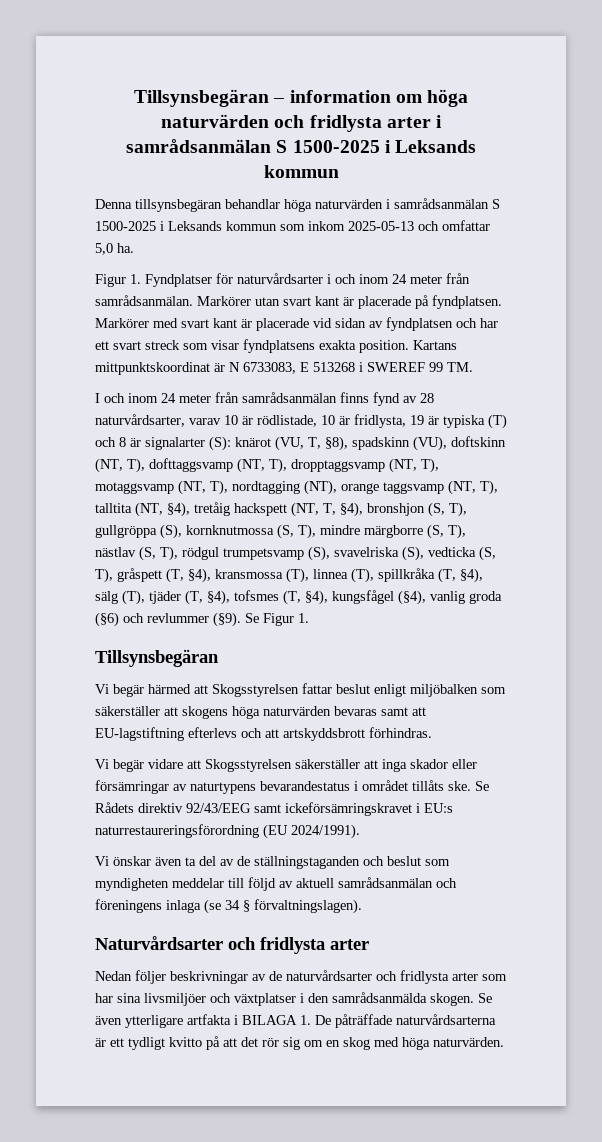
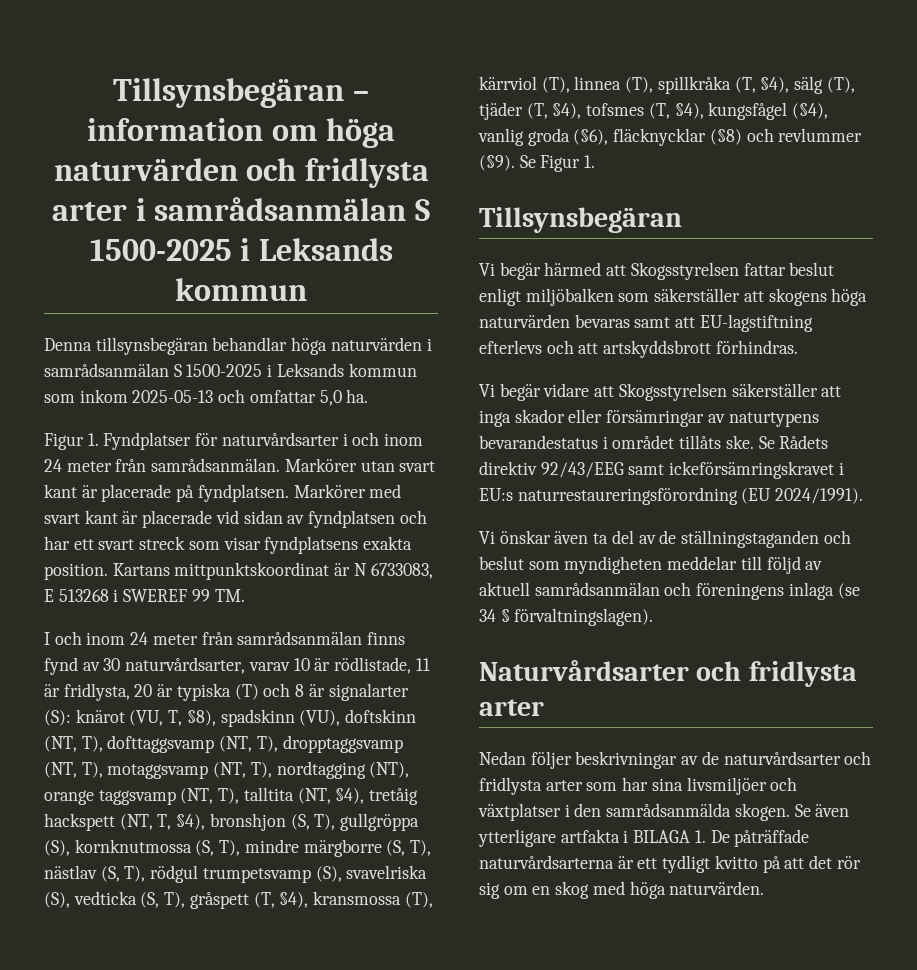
- I och inom 24 meter från samrådsanmälan finns fynd av 28 naturvårdsarter, varav 10 är rödlistade, 10 är fridlysta, 19 är typiska (T) och 8 är signalarter (S):
+ I och inom 24 meter från samrådsanmälan finns fynd av 30 naturvårdsarter, varav 10 är rödlistade, 11 är fridlysta, 20 är typiska (T) och 8 är signalarter (S):
- knärot (VU, T, §8), spadskinn (VU), doftskinn (NT, T), dofttaggsvamp (NT, T), dropptaggsvamp (NT, T), motaggsvamp (NT, T), nordtagging (NT), orange taggsvamp (NT, T), talltita (NT, §4), tretåig hackspett (NT, T, §4), bronshjon (S, T), gullgröppa (S), kornknutmossa (S, T), mindre märgborre (S, T), nästlav (S, T), rödgul trumpetsvamp (S), svavelriska (S), vedticka (S, T), gråspett (T, §4), kransmossa (T), linnea (T), spillkråka (T, §4), sälg (T), tjäder (T, §4), tofsmes (T, §4), kungsfågel (§4), vanlig groda (§6) och revlummer (§9).
+ knärot (VU, T, §8), spadskinn (VU), doftskinn (NT, T), dofttaggsvamp (NT, T), dropptaggsvamp (NT, T), motaggsvamp (NT, T), nordtagging (NT), orange taggsvamp (NT, T), talltita (NT, §4), tretåig hackspett (NT, T, §4), bronshjon (S, T), gullgröppa (S), kornknutmossa (S, T), mindre märgborre (S, T), nästlav (S, T), rödgul trumpetsvamp (S), svavelriska (S), vedticka (S, T), gråspett (T, §4), kransmossa (T), kärrviol (T), linnea (T), spillkråka (T, §4), sälg (T), tjäder (T, §4), tofsmes (T, §4), kungsfågel (§4), vanlig groda (§6), fläcknycklar (§8) och revlummer (§9).

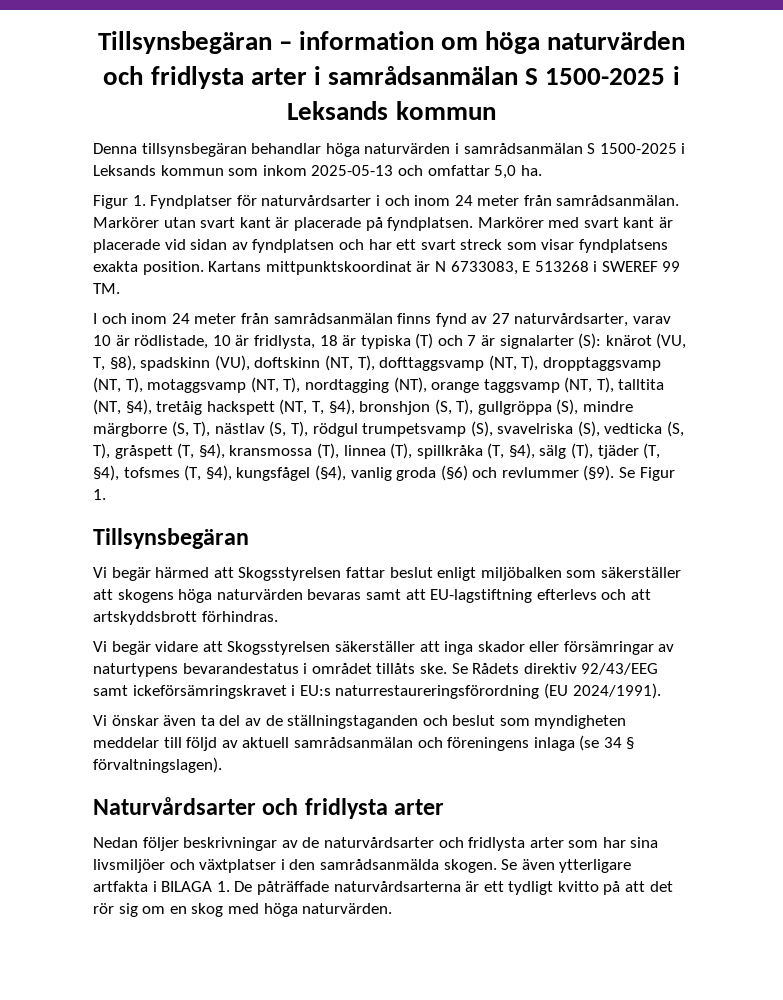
- I och inom 24 meter från samrådsanmälan finns fynd av 30 naturvårdsarter, varav 10 är rödlistade, 11 är fridlysta, 20 är typiska (T) och 8 är signalarter (S):
+ I och inom 24 meter från samrådsanmälan finns fynd av 27 naturvårdsarter, varav 10 är rödlistade, 10 är fridlysta, 18 är typiska (T) och 7 är signalarter (S):
- knärot (VU, T, §8), spadskinn (VU), doftskinn (NT, T), dofttaggsvamp (NT, T), dropptaggsvamp (NT, T), motaggsvamp (NT, T), nordtagging (NT), orange taggsvamp (NT, T), talltita (NT, §4), tretåig hackspett (NT, T, §4), bronshjon (S, T), gullgröppa (S), kornknutmossa (S, T), mindre märgborre (S, T), nästlav (S, T), rödgul trumpetsvamp (S), svavelriska (S), vedticka (S, T), gråspett (T, §4), kransmossa (T), kärrviol (T), linnea (T), spillkråka (T, §4), sälg (T), tjäder (T, §4), tofsmes (T, §4), kungsfågel (§4), vanlig groda (§6), fläcknycklar (§8) och revlummer (§9).
+ knärot (VU, T, §8), spadskinn (VU), doftskinn (NT, T), dofttaggsvamp (NT, T), dropptaggsvamp (NT, T), motaggsvamp (NT, T), nordtagging (NT), orange taggsvamp (NT, T), talltita (NT, §4), tretåig hackspett (NT, T, §4), bronshjon (S, T), gullgröppa (S), mindre märgborre (S, T), nästlav (S, T), rödgul trumpetsvamp (S), svavelriska (S), vedticka (S, T), gråspett (T, §4), kransmossa (T), linnea (T), spillkråka (T, §4), sälg (T), tjäder (T, §4), tofsmes (T, §4), kungsfågel (§4), vanlig groda (§6) och revlummer (§9).

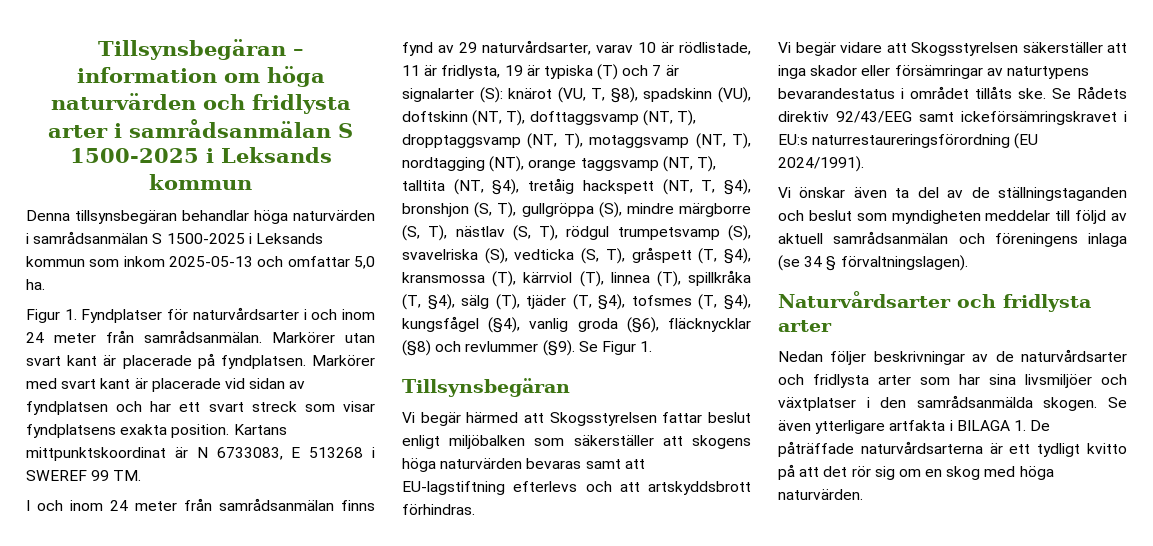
- I och inom 24 meter från samrådsanmälan finns fynd av 27 naturvårdsarter, varav 10 är rödlistade, 10 är fridlysta, 18 är typiska (T) och 7 är signalarter (S):
+ I och inom 24 meter från samrådsanmälan finns fynd av 29 naturvårdsarter, varav 10 är rödlistade, 11 är fridlysta, 19 är typiska (T) och 7 är signalarter (S):
- knärot (VU, T, §8), spadskinn (VU), doftskinn (NT, T), dofttaggsvamp (NT, T), dropptaggsvamp (NT, T), motaggsvamp (NT, T), nordtagging (NT), orange taggsvamp (NT, T), talltita (NT, §4), tretåig hackspett (NT, T, §4), bronshjon (S, T), gullgröppa (S), mindre märgborre (S, T), nästlav (S, T), rödgul trumpetsvamp (S), svavelriska (S), vedticka (S, T), gråspett (T, §4), kransmossa (T), linnea (T), spillkråka (T, §4), sälg (T), tjäder (T, §4), tofsmes (T, §4), kungsfågel (§4), vanlig groda (§6) och revlummer (§9).
+ knärot (VU, T, §8), spadskinn (VU), doftskinn (NT, T), dofttaggsvamp (NT, T), dropptaggsvamp (NT, T), motaggsvamp (NT, T), nordtagging (NT), orange taggsvamp (NT, T), talltita (NT, §4), tretåig hackspett (NT, T, §4), bronshjon (S, T), gullgröppa (S), mindre märgborre (S, T), nästlav (S, T), rödgul trumpetsvamp (S), svavelriska (S), vedticka (S, T), gråspett (T, §4), kransmossa (T), kärrviol (T), linnea (T), spillkråka (T, §4), sälg (T), tjäder (T, §4), tofsmes (T, §4), kungsfågel (§4), vanlig groda (§6), fläcknycklar (§8) och revlummer (§9).

